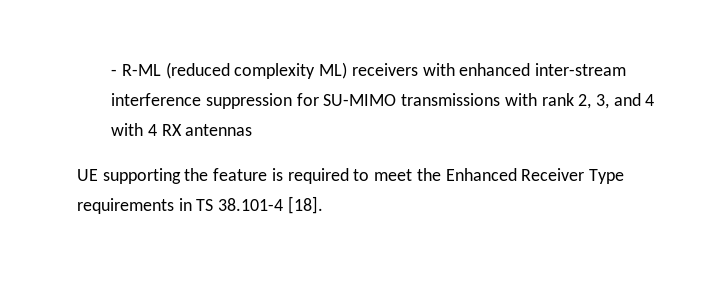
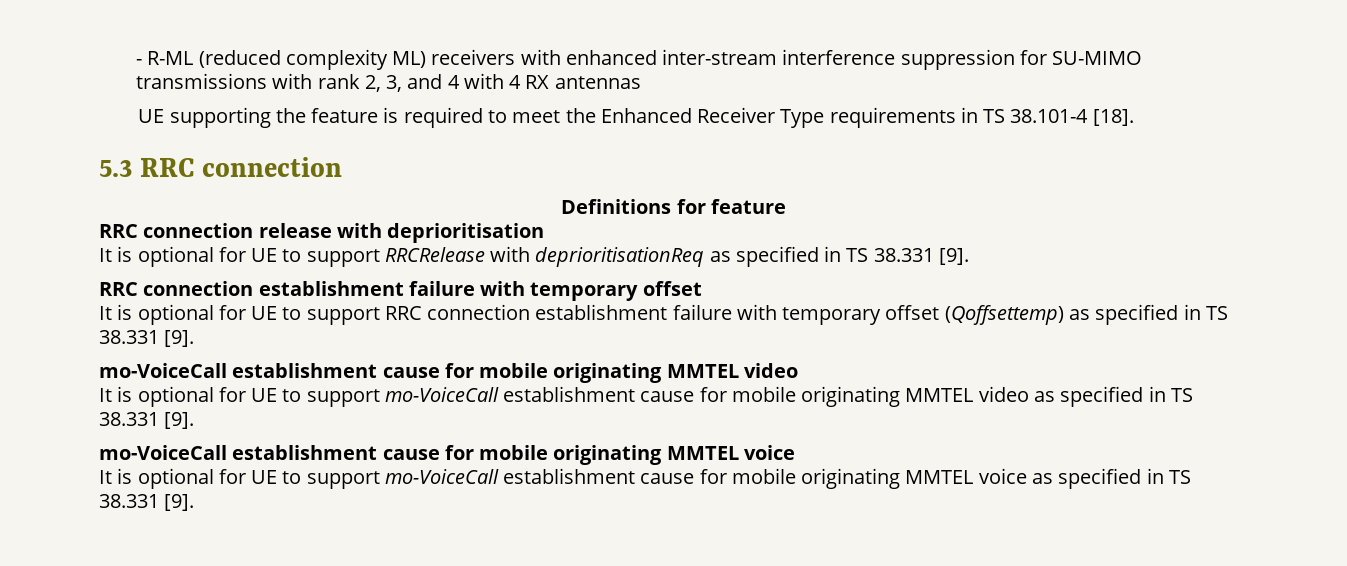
+ 5.3 RRC connection
+ Definitions for feature
+ RRC connection release with deprioritisation
+ It is optional for UE to support RRCRelease with deprioritisationReq as specified in TS 38.331 [9].
+ RRC connection establishment failure with temporary offset
+ It is optional for UE to support RRC connection establishment failure with temporary offset (Qoffsettemp) as specified in TS 38.331 [9].
+ mo-VoiceCall establishment cause for mobile originating MMTEL video
+ It is optional for UE to support mo-VoiceCall establishment cause for mobile originating MMTEL video as specified in TS 38.331 [9].
+ mo-VoiceCall establishment cause for mobile originating MMTEL voice
+ It is optional for UE to support mo-VoiceCall establishment cause for mobile originating MMTEL voice as specified in TS 38.331 [9].

